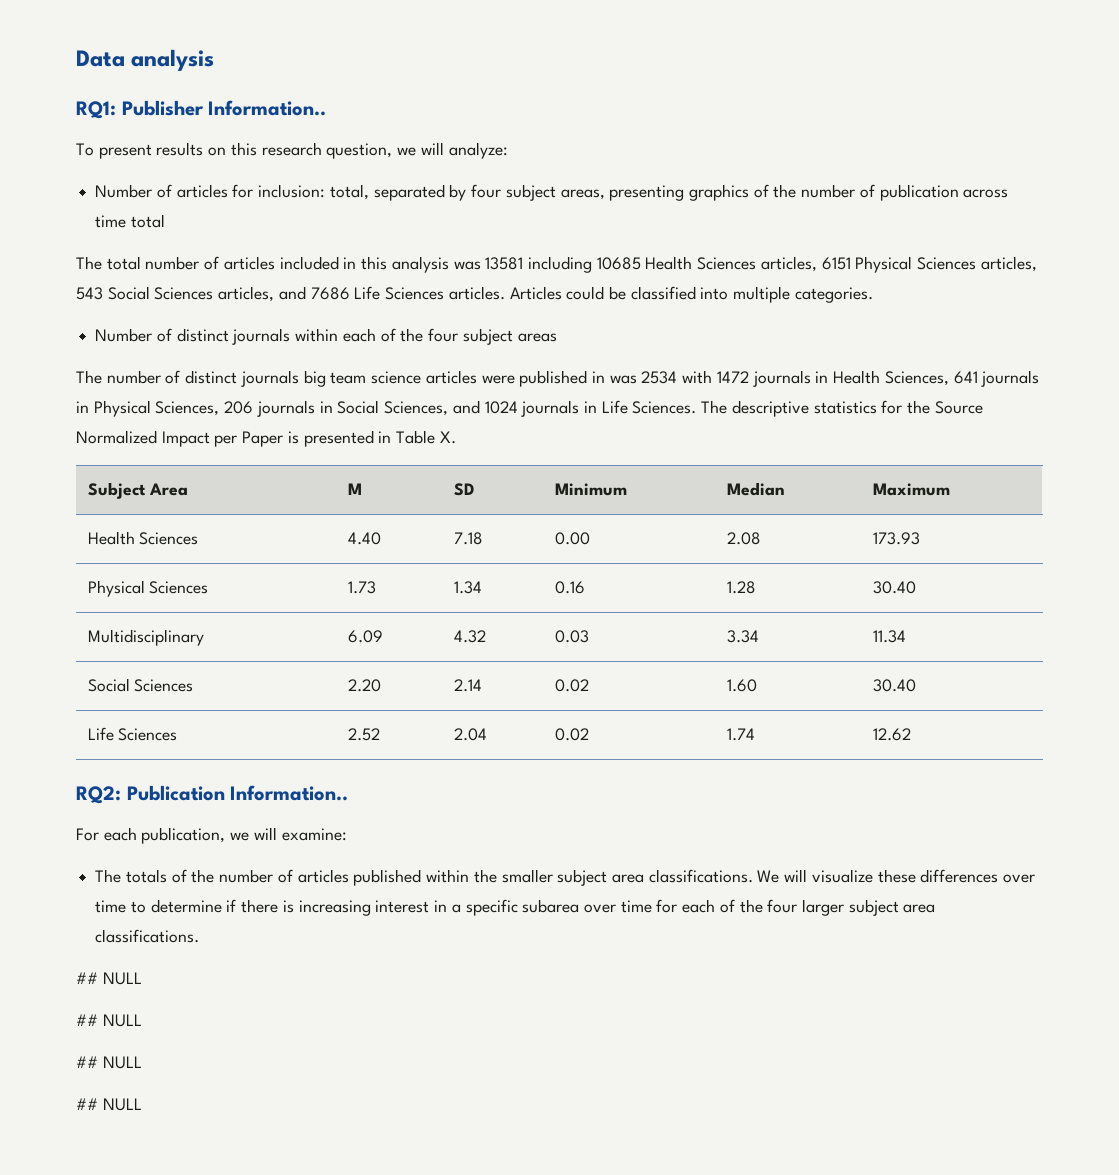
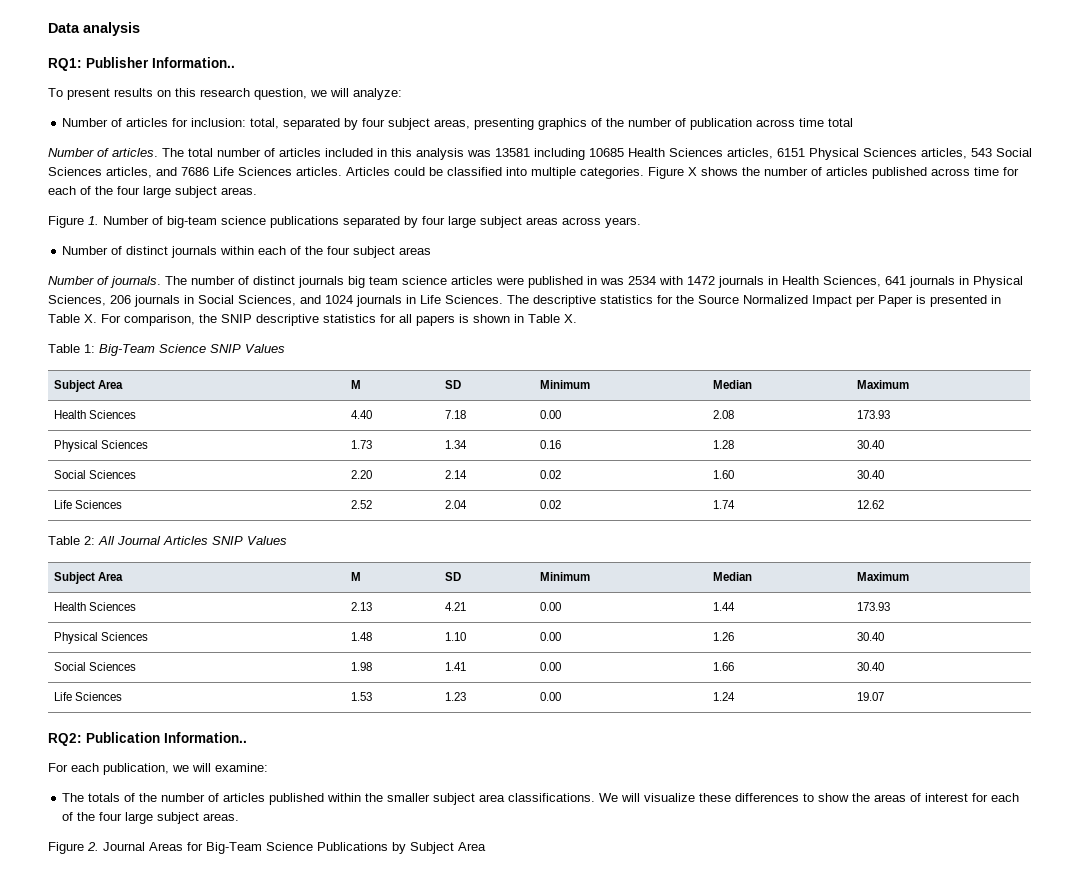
+ Number of articles.
+ Figure X shows the number of articles published across time for each of the four large subject areas.
+ Figure 1. Number of big-team science publications separated by four large subject areas across years.
+ Number of journals.
- The descriptive statistics for the Source Normalized Impact per Paper is presented in Table X.
+ The descriptive statistics for the Source Normalized Impact per Paper is presented in Table X. For comparison, the SNIP descriptive statistics for all papers is shown in Table X.
+ Table 1: Big-Team Science SNIP Values
- Multidisciplinary | 6.09 | 4.32 | 0.03 | 3.34 | 11.34
+ Table 2: All Journal Articles SNIP Values
+ Subject Area | M | SD | Minimum | Median | Maximum
+ Health Sciences | 2.13 | 4.21 | 0.00 | 1.44 | 173.93
+ Physical Sciences | 1.48 | 1.10 | 0.00 | 1.26 | 30.40
+ Social Sciences | 1.98 | 1.41 | 0.00 | 1.66 | 30.40
+ Life Sciences | 1.53 | 1.23 | 0.00 | 1.24 | 19.07
- We will visualize these differences over time to determine if there is increasing interest in a specific subarea over time for each of the four larger subject area classifications.
- ## NULL
- ## NULL
- ## NULL
- ## NULL
+ We will visualize these differences to show the areas of interest for each of the four large subject areas.
+ Figure 2. Journal Areas for Big-Team Science Publications by Subject Area

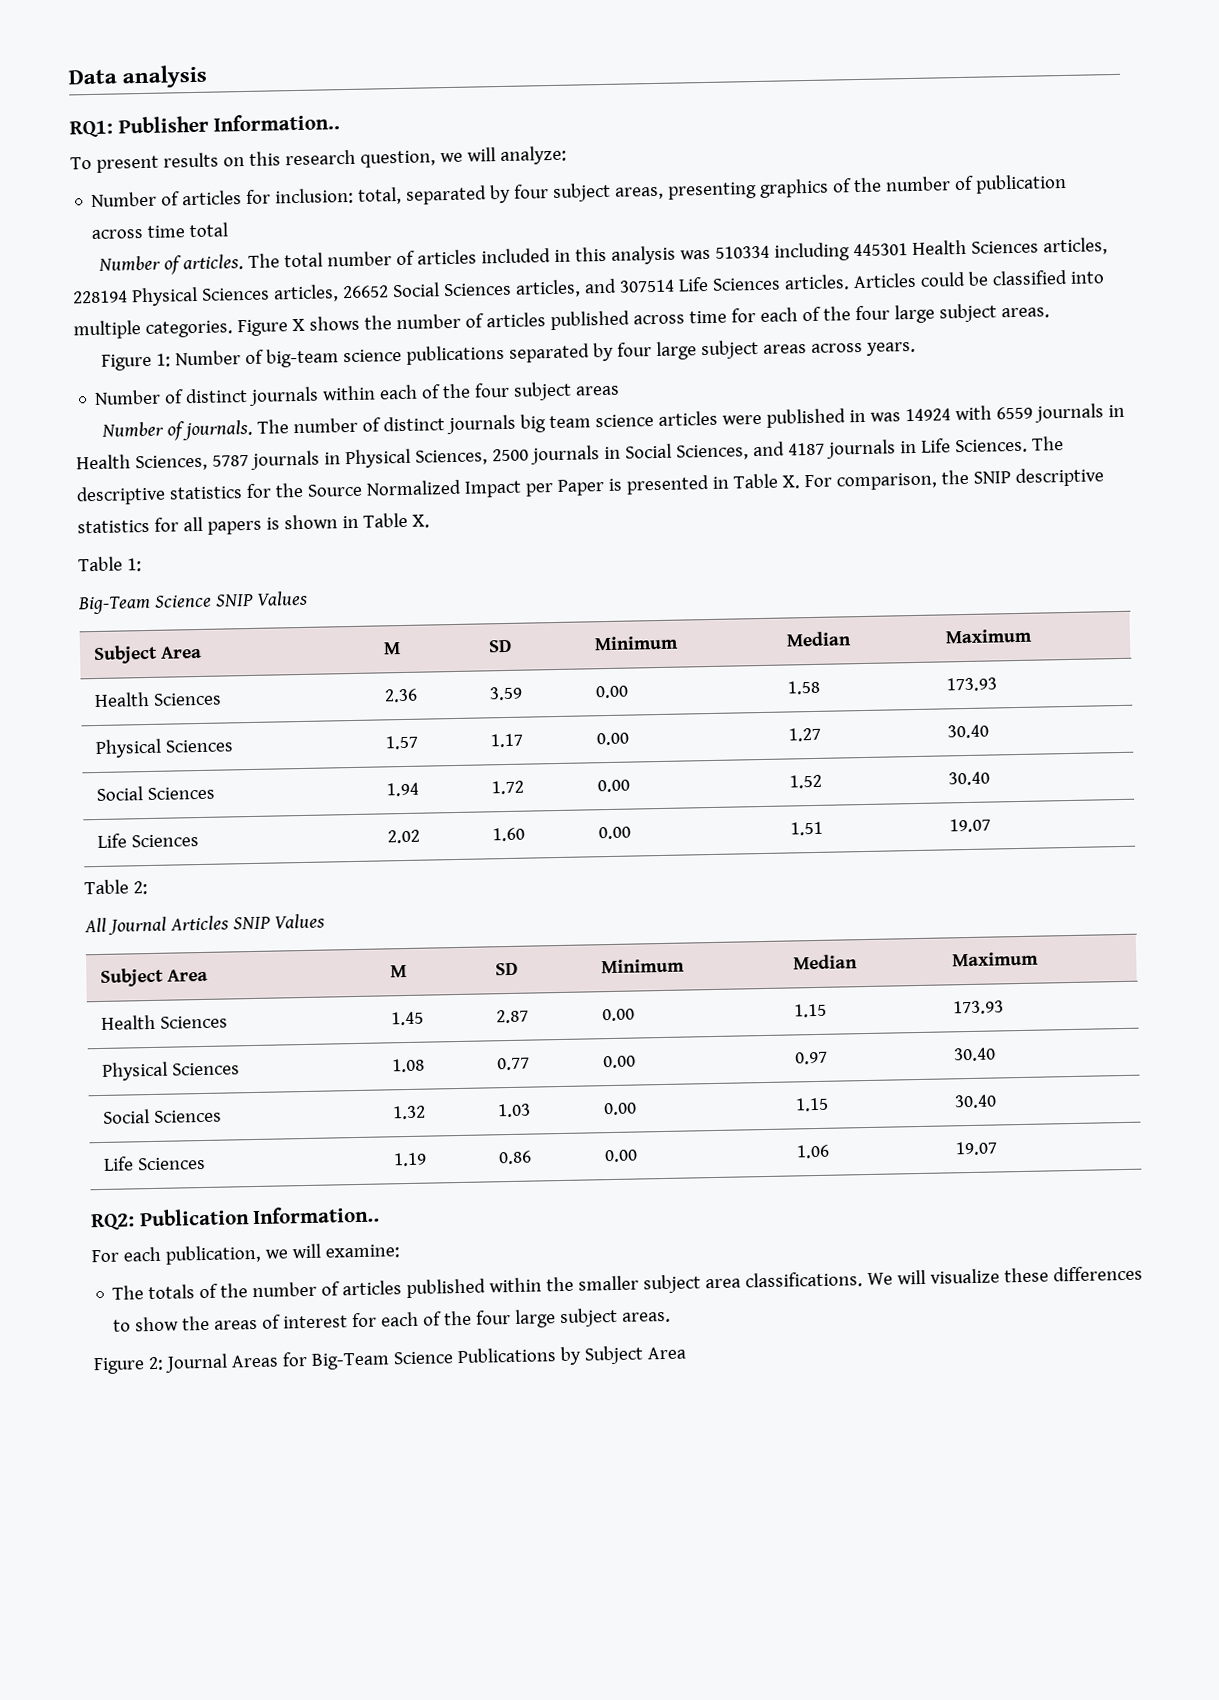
- The total number of articles included in this analysis was 13581 including 10685 Health Sciences articles, 6151 Physical Sciences articles, 543 Social Sciences articles, and 7686 Life Sciences articles.
+ The total number of articles included in this analysis was 510334 including 445301 Health Sciences articles, 228194 Physical Sciences articles, 26652 Social Sciences articles, and 307514 Life Sciences articles.
- Figure 1. Number of big-team science publications separated by four large subject areas across years.
+ Figure 1: Number of big-team science publications separated by four large subject areas across years.
- The number of distinct journals big team science articles were published in was 2534 with 1472 journals in Health Sciences, 641 journals in Physical Sciences, 206 journals in Social Sciences, and 1024 journals in Life Sciences.
+ The number of distinct journals big team science articles were published in was 14924 with 6559 journals in Health Sciences, 5787 journals in Physical Sciences, 2500 journals in Social Sciences, and 4187 journals in Life Sciences.
- Table 1: Big-Team Science SNIP Values
+ Table 1:
+ Big-Team Science SNIP Values
- Health Sciences | 4.40 | 7.18 | 0.00 | 2.08 | 173.93
- Physical Sciences | 1.73 | 1.34 | 0.16 | 1.28 | 30.40
- Social Sciences | 2.20 | 2.14 | 0.02 | 1.60 | 30.40
- Life Sciences | 2.52 | 2.04 | 0.02 | 1.74 | 12.62
+ Health Sciences | 2.36 | 3.59 | 0.00 | 1.58 | 173.93
+ Physical Sciences | 1.57 | 1.17 | 0.00 | 1.27 | 30.40
+ Social Sciences | 1.94 | 1.72 | 0.00 | 1.52 | 30.40
+ Life Sciences | 2.02 | 1.60 | 0.00 | 1.51 | 19.07
- Table 2: All Journal Articles SNIP Values
+ Table 2:
+ All Journal Articles SNIP Values
- Health Sciences | 2.13 | 4.21 | 0.00 | 1.44 | 173.93
- Physical Sciences | 1.48 | 1.10 | 0.00 | 1.26 | 30.40
- Social Sciences | 1.98 | 1.41 | 0.00 | 1.66 | 30.40
- Life Sciences | 1.53 | 1.23 | 0.00 | 1.24 | 19.07
+ Health Sciences | 1.45 | 2.87 | 0.00 | 1.15 | 173.93
+ Physical Sciences | 1.08 | 0.77 | 0.00 | 0.97 | 30.40
+ Social Sciences | 1.32 | 1.03 | 0.00 | 1.15 | 30.40
+ Life Sciences | 1.19 | 0.86 | 0.00 | 1.06 | 19.07
- Figure 2. Journal Areas for Big-Team Science Publications by Subject Area
+ Figure 2: Journal Areas for Big-Team Science Publications by Subject Area

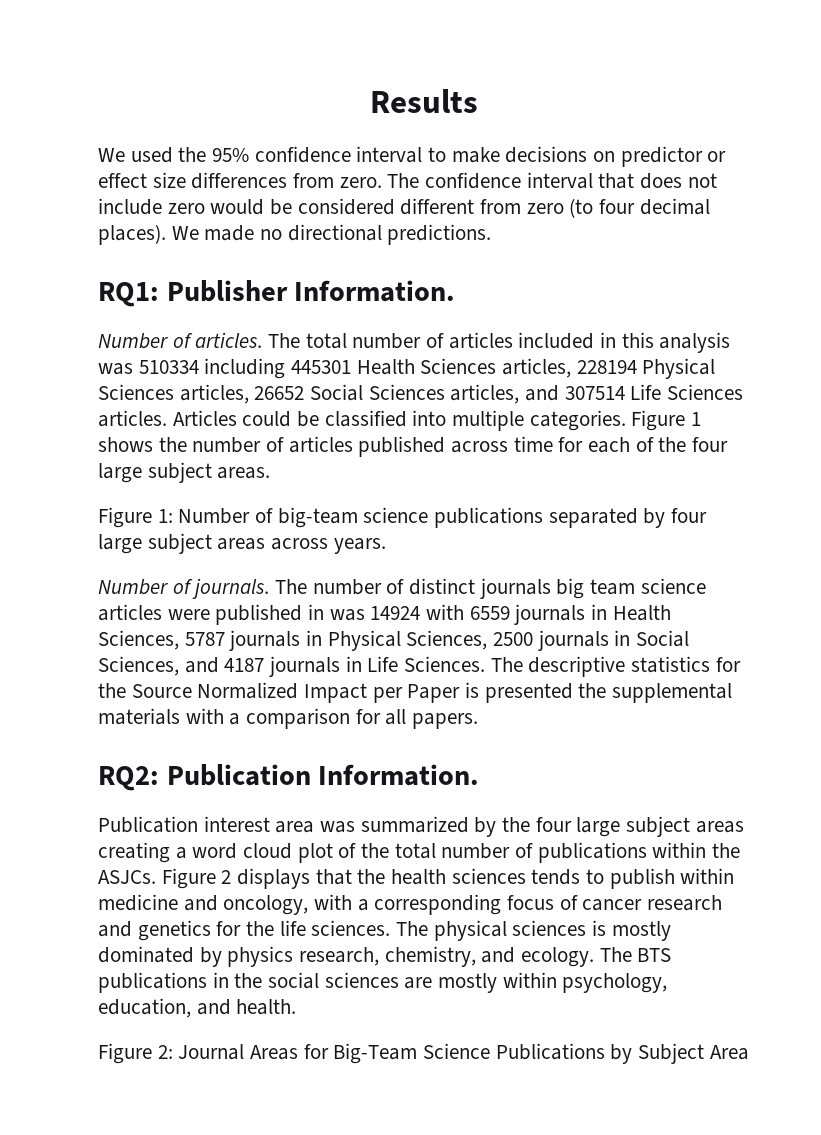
- Data analysis
- RQ1: Publisher Information..
- To present results on this research question, we will analyze:
- Number of articles for inclusion: total, separated by four subject areas, presenting graphics of the number of publication across time total
+ Results
+ We used the 95% confidence interval to make decisions on predictor or effect size differences from zero. The confidence interval that does not include zero would be considered different from zero (to four decimal places). We made no directional predictions.
+ RQ1: Publisher Information.
- Figure X shows the number of articles published across time for each of the four large subject areas.
+ Figure 1 shows the number of articles published across time for each of the four large subject areas.
- Number of distinct journals within each of the four subject areas
- The descriptive statistics for the Source Normalized Impact per Paper is presented in Table X. For comparison, the SNIP descriptive statistics for all papers is shown in Table X.
- Table 1:
- Big-Team Science SNIP Values
- Subject Area | M | SD | Minimum | Median | Maximum
- Health Sciences | 2.36 | 3.59 | 0.00 | 1.58 | 173.93
- Physical Sciences | 1.57 | 1.17 | 0.00 | 1.27 | 30.40
- Social Sciences | 1.94 | 1.72 | 0.00 | 1.52 | 30.40
- Life Sciences | 2.02 | 1.60 | 0.00 | 1.51 | 19.07
- Table 2:
- All Journal Articles SNIP Values
- Subject Area | M | SD | Minimum | Median | Maximum
- Health Sciences | 1.45 | 2.87 | 0.00 | 1.15 | 173.93
- Physical Sciences | 1.08 | 0.77 | 0.00 | 0.97 | 30.40
- Social Sciences | 1.32 | 1.03 | 0.00 | 1.15 | 30.40
- Life Sciences | 1.19 | 0.86 | 0.00 | 1.06 | 19.07
- RQ2: Publication Information..
- For each publication, we will examine:
- The totals of the number of articles published within the smaller subject area classifications. We will visualize these differences to show the areas of interest for each of the four large subject areas.
+ The descriptive statistics for the Source Normalized Impact per Paper is presented the supplemental materials with a comparison for all papers.
+ RQ2: Publication Information.
+ Publication interest area was summarized by the four large subject areas creating a word cloud plot of the total number of publications within the ASJCs. Figure 2 displays that the health sciences tends to publish within medicine and oncology, with a corresponding focus of cancer research and genetics for the life sciences. The physical sciences is mostly dominated by physics research, chemistry, and ecology. The BTS publications in the social sciences are mostly within psychology, education, and health.

